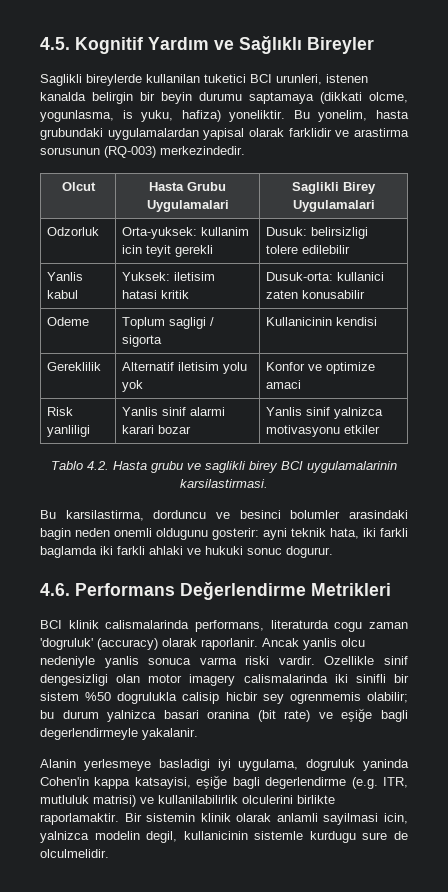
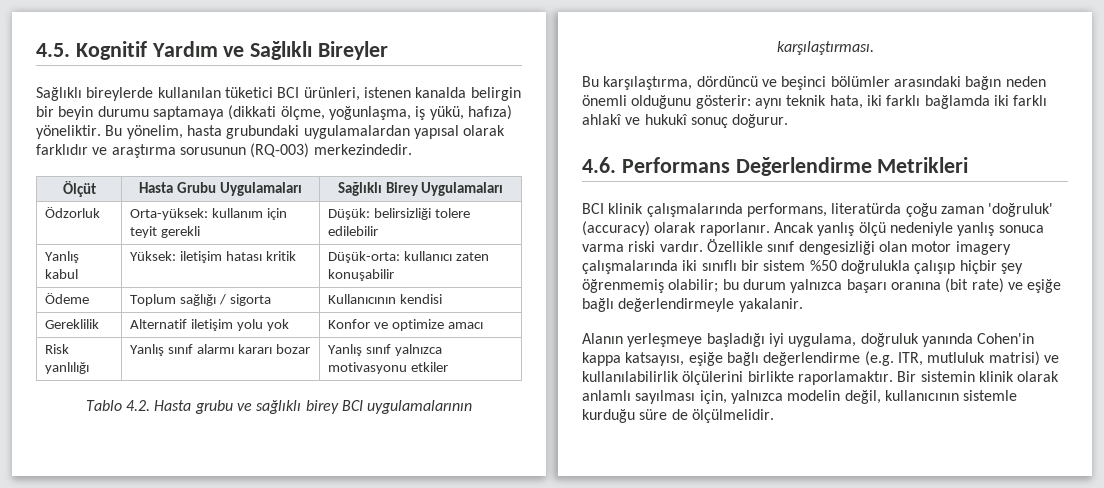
- Saglikli bireylerde kullanilan tuketici BCI urunleri, istenen kanalda belirgin bir beyin durumu saptamaya (dikkati olcme, yogunlasma, is yuku, hafiza) yoneliktir. Bu yonelim, hasta grubundaki uygulamalardan yapisal olarak farklidir ve arastirma sorusunun (RQ-003) merkezindedir.
+ Sağlıklı bireylerde kullanılan tüketici BCI ürünleri, istenen kanalda belirgin bir beyin durumu saptamaya (dikkati ölçme, yoğunlaşma, iş yükü, hafıza) yöneliktir. Bu yönelim, hasta grubundaki uygulamalardan yapısal olarak farklıdır ve araştırma sorusunun (RQ-003) merkezindedir.
- Olcut | Hasta Grubu Uygulamalari | Saglikli Birey Uygulamalari
- Odzorluk | Orta-yuksek: kullanim icin teyit gerekli | Dusuk: belirsizligi tolere edilebilir
+ Ölçüt | Hasta Grubu Uygulamaları | Sağlıklı Birey Uygulamaları
+ Ödzorluk | Orta-yüksek: kullanım için teyit gerekli | Düşük: belirsizliği tolere edilebilir
- Yanlis kabul | Yuksek: iletisim hatasi kritik | Dusuk-orta: kullanici zaten konusabilir
- Odeme | Toplum sagligi / sigorta | Kullanicinin kendisi
+ Yanlış kabul | Yüksek: iletişim hatası kritik | Düşük-orta: kullanıcı zaten konuşabilir
+ Ödeme | Toplum sağlığı / sigorta | Kullanıcının kendisi
- Gereklilik | Alternatif iletisim yolu yok | Konfor ve optimize amaci
+ Gereklilik | Alternatif iletişim yolu yok | Konfor ve optimize amacı
- Risk yanliligi | Yanlis sinif alarmi karari bozar | Yanlis sinif yalnizca motivasyonu etkiler
+ Risk yanlılığı | Yanlış sınıf alarmı kararı bozar | Yanlış sınıf yalnızca motivasyonu etkiler
- Tablo 4.2. Hasta grubu ve saglikli birey BCI uygulamalarinin karsilastirmasi.
- Bu karsilastirma, dorduncu ve besinci bolumler arasindaki bagin neden onemli oldugunu gosterir: ayni teknik hata, iki farkli baglamda iki farkli ahlaki ve hukuki sonuc dogurur.
+ Tablo 4.2. Hasta grubu ve sağlıklı birey BCI uygulamalarının karşılaştırması.
+ Bu karşılaştırma, dördüncü ve beşinci bölümler arasındaki bağın neden önemli olduğunu gösterir: aynı teknik hata, iki farklı bağlamda iki farklı ahlakî ve hukukî sonuç doğurur.
- BCI klinik calismalarinda performans, literaturda cogu zaman 'dogruluk' (accuracy) olarak raporlanir. Ancak yanlis olcu nedeniyle yanlis sonuca varma riski vardir. Ozellikle sinif dengesizligi olan motor imagery calismalarinda iki sinifli bir sistem %50 dogrulukla calisip hicbir sey ogrenmemis olabilir; bu durum yalnizca basari oranina (bit rate) ve eşiğe bagli degerlendirmeyle yakalanir.
+ BCI klinik çalışmalarında performans, literatürda çoğu zaman 'doğruluk' (accuracy) olarak raporlanır. Ancak yanlış ölçü nedeniyle yanlış sonuca varma riski vardır. Özellikle sınıf dengesizliği olan motor imagery çalışmalarında iki sınıflı bir sistem %50 doğrulukla çalışıp hiçbir şey öğrenmemiş olabilir; bu durum yalnızca başarı oranına (bit rate) ve eşiğe bağlı değerlendirmeyle yakalanir.
- Alanin yerlesmeye basladigi iyi uygulama, dogruluk yaninda Cohen'in kappa katsayisi, eşiğe bagli degerlendirme (e.g. ITR, mutluluk matrisi) ve kullanilabilirlik olculerini birlikte raporlamaktir. Bir sistemin klinik olarak anlamli sayilmasi icin, yalnizca modelin degil, kullanicinin sistemle kurdugu sure de olculmelidir.
+ Alanın yerleşmeye başladığı iyi uygulama, doğruluk yanında Cohen'in kappa katsayısı, eşiğe bağlı değerlendirme (e.g. ITR, mutluluk matrisi) ve kullanılabilirlik ölçülerini birlikte raporlamaktır. Bir sistemin klinik olarak anlamlı sayılması için, yalnızca modelin değil, kullanıcının sistemle kurduğu süre de ölçülmelidir.

